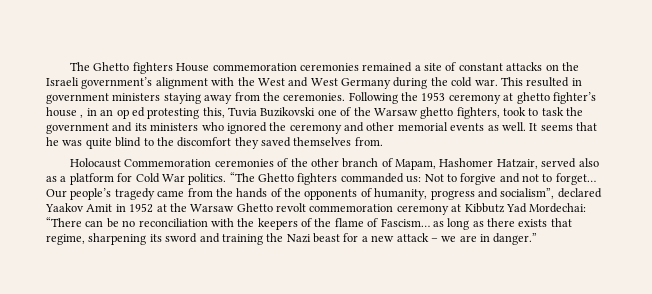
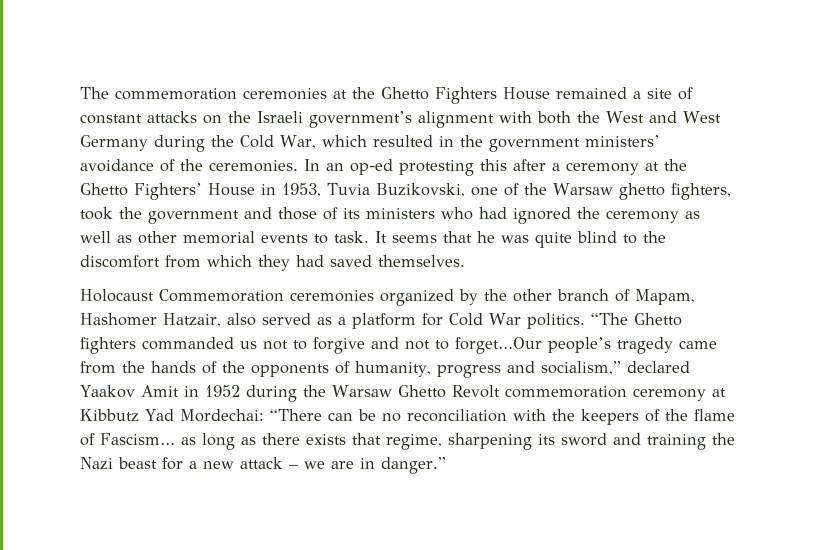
- The Ghetto fighters House commemoration ceremonies remained a site of constant attacks on the Israeli government’s alignment with the West and West Germany during the cold war. This resulted in government ministers staying away from the ceremonies. Following the 1953 ceremony at ghetto fighter’s house , in an op ed protesting this, Tuvia Buzikovski one of the Warsaw ghetto fighters, took to task the government and its ministers who ignored the ceremony and other memorial events as well.
+ The commemoration ceremonies at the Ghetto Fighters House remained a site of constant attacks on the Israeli government’s alignment with both the West and West Germany during the Cold War, which resulted in the government ministers’ avoidance of the ceremonies. In an op-ed protesting this after a ceremony at the Ghetto Fighters’ House in 1953, Tuvia Buzikovski, one of the Warsaw ghetto fighters, took the government and those of its ministers who had ignored the ceremony as well as other memorial events to task.
- It seems that he was quite blind to the discomfort they saved themselves from.
+ It seems that he was quite blind to the discomfort from which they had saved themselves.
- Holocaust Commemoration ceremonies of the other branch of Mapam, Hashomer Hatzair, served also as a platform for Cold War politics.
+ Holocaust Commemoration ceremonies organized by the other branch of Mapam, Hashomer Hatzair, also served as a platform for Cold War politics.
- “The Ghetto fighters commanded us: Not to forgive and not to forget… Our people’s tragedy came from the hands of the opponents of humanity, progress and socialism”, declared Yaakov Amit in 1952 at the Warsaw Ghetto revolt commemoration ceremony at Kibbutz Yad Mordechai:
+ “The Ghetto fighters commanded us not to forgive and not to forget…Our people’s tragedy came from the hands of the opponents of humanity, progress and socialism,” declared Yaakov Amit in 1952 during the Warsaw Ghetto Revolt commemoration ceremony at Kibbutz Yad Mordechai:

